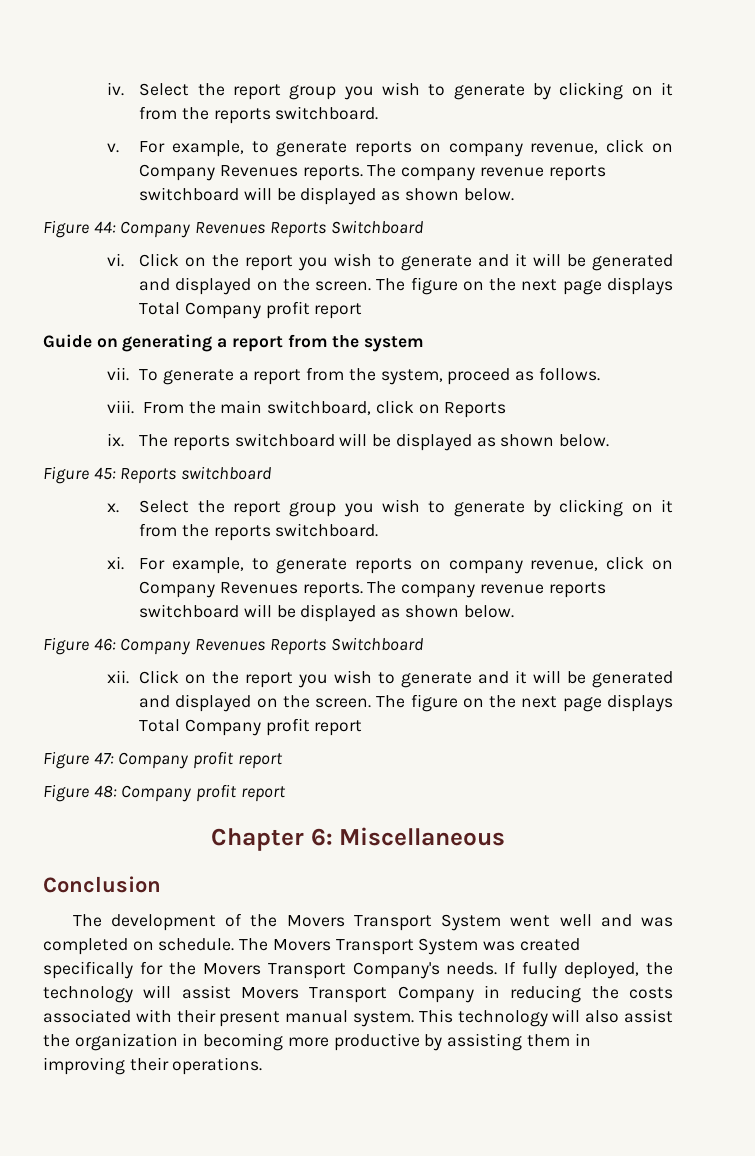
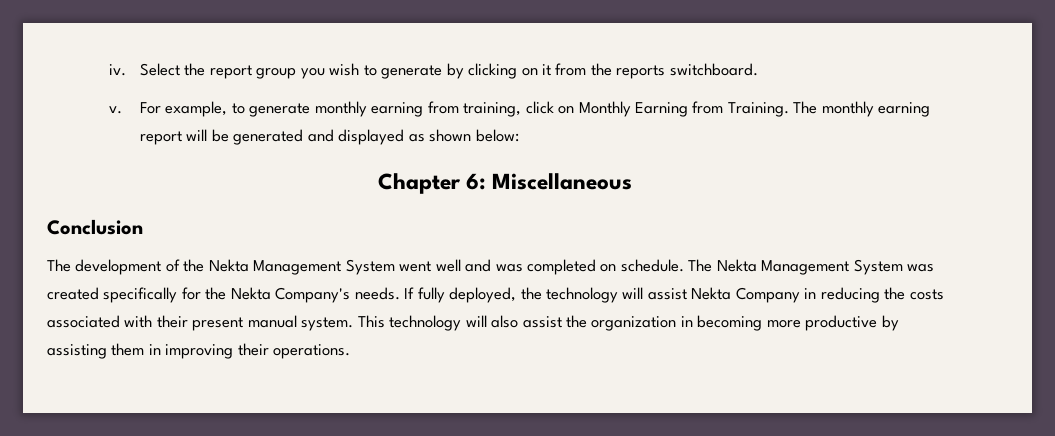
- v. For example, to generate reports on company revenue, click on Company Revenues reports. The company revenue reports switchboard will be displayed as shown below.
- Figure 44: Company Revenues Reports Switchboard
- vi. Click on the report you wish to generate and it will be generated and displayed on the screen. The figure on the next page displays Total Company profit report
- Guide on generating a report from the system
- vii. To generate a report from the system, proceed as follows.
- viii. From the main switchboard, click on Reports
- ix. The reports switchboard will be displayed as shown below.
- Figure 45: Reports switchboard
- x. Select the report group you wish to generate by clicking on it from the reports switchboard.
- xi. For example, to generate reports on company revenue, click on Company Revenues reports. The company revenue reports switchboard will be displayed as shown below.
- Figure 46: Company Revenues Reports Switchboard
- xii. Click on the report you wish to generate and it will be generated and displayed on the screen. The figure on the next page displays Total Company profit report
- Figure 47: Company profit report
- Figure 48: Company profit report
+ v. For example, to generate monthly earning from training, click on Monthly Earning from Training. The monthly earning report will be generated and displayed as shown below:
- The development of the Movers Transport System went well and was completed on schedule.
+ The development of the Nekta Management System went well and was completed on schedule.
- The Movers Transport System was created specifically for the Movers Transport Company's needs.
+ The Nekta Management System was created specifically for the Nekta Company's needs.
- If fully deployed, the technology will assist Movers Transport Company in reducing the costs associated with their present manual system.
+ If fully deployed, the technology will assist Nekta Company in reducing the costs associated with their present manual system.

